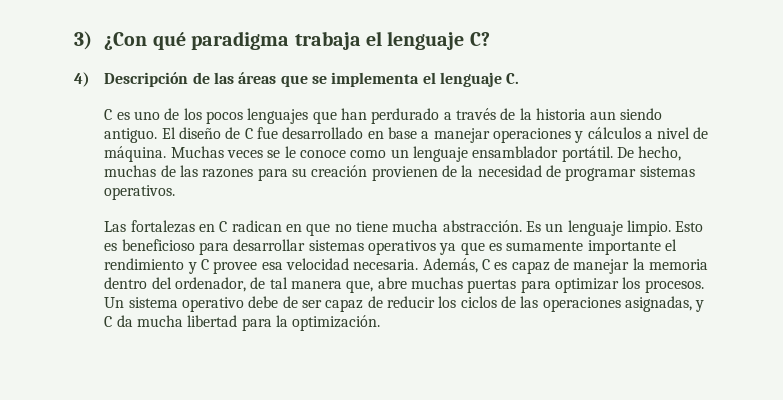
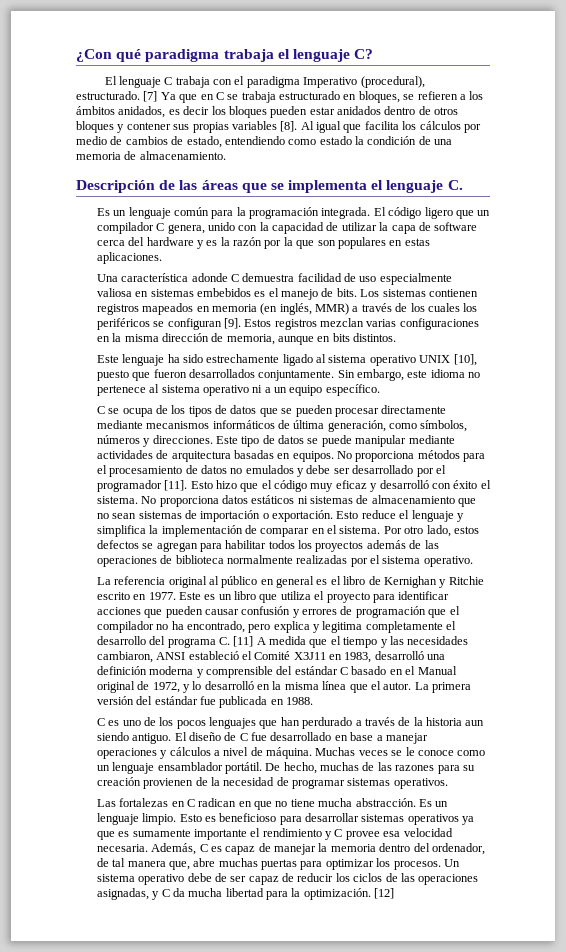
- 3) ¿Con qué paradigma trabaja el lenguaje C?
+ ¿Con qué paradigma trabaja el lenguaje C?
- 4) Descripción de las áreas que se implementa el lenguaje C.
+ El lenguaje C trabaja con el paradigma Imperativo (procedural), estructurado. [7] Ya que en C se trabaja estructurado en bloques, se refieren a los ámbitos anidados, es decir los bloques pueden estar anidados dentro de otros bloques y contener sus propias variables [8]. Al igual que facilita los cálculos por medio de cambios de estado, entendiendo como estado la condición de una memoria de almacenamiento.
+ Descripción de las áreas que se implementa el lenguaje C.
+ Es un lenguaje común para la programación integrada. El código ligero que un compilador C genera, unido con la capacidad de utilizar la capa de software cerca del hardware y es la razón por la que son populares en estas aplicaciones.
+ Una característica adonde C demuestra facilidad de uso especialmente valiosa en sistemas embebidos es el manejo de bits. Los sistemas contienen registros mapeados en memoria (en inglés, MMR) a través de los cuales los periféricos se configuran [9]. Estos registros mezclan varias configuraciones en la misma dirección de memoria, aunque en bits distintos.
+ Este lenguaje ha sido estrechamente ligado al sistema operativo UNIX [10], puesto que fueron desarrollados conjuntamente. Sin embargo, este idioma no pertenece al sistema operativo ni a un equipo específico.
+ C se ocupa de los tipos de datos que se pueden procesar directamente mediante mecanismos informáticos de última generación, como símbolos, números y direcciones. Este tipo de datos se puede manipular mediante actividades de arquitectura basadas en equipos. No proporciona métodos para el procesamiento de datos no emulados y debe ser desarrollado por el programador [11]. Esto hizo que el código muy eficaz y desarrolló con éxito el sistema. No proporciona datos estáticos ni sistemas de almacenamiento que no sean sistemas de importación o exportación. Esto reduce el lenguaje y simplifica la implementación de comparar en el sistema. Por otro lado, estos defectos se agregan para habilitar todos los proyectos además de las operaciones de biblioteca normalmente realizadas por el sistema operativo.
+ La referencia original al público en general es el libro de Kernighan y Ritchie escrito en 1977. Este es un libro que utiliza el proyecto para identificar acciones que pueden causar confusión y errores de programación que el compilador no ha encontrado, pero explica y legitima completamente el desarrollo del programa C. [11] A medida que el tiempo y las necesidades cambiaron, ANSI estableció el Comité X3J11 en 1983, desarrolló una definición moderna y comprensible del estándar C basado en el Manual original de 1972, y lo desarrolló en la misma línea que el autor. La primera versión del estándar fue publicada en 1988.
+ [12]

